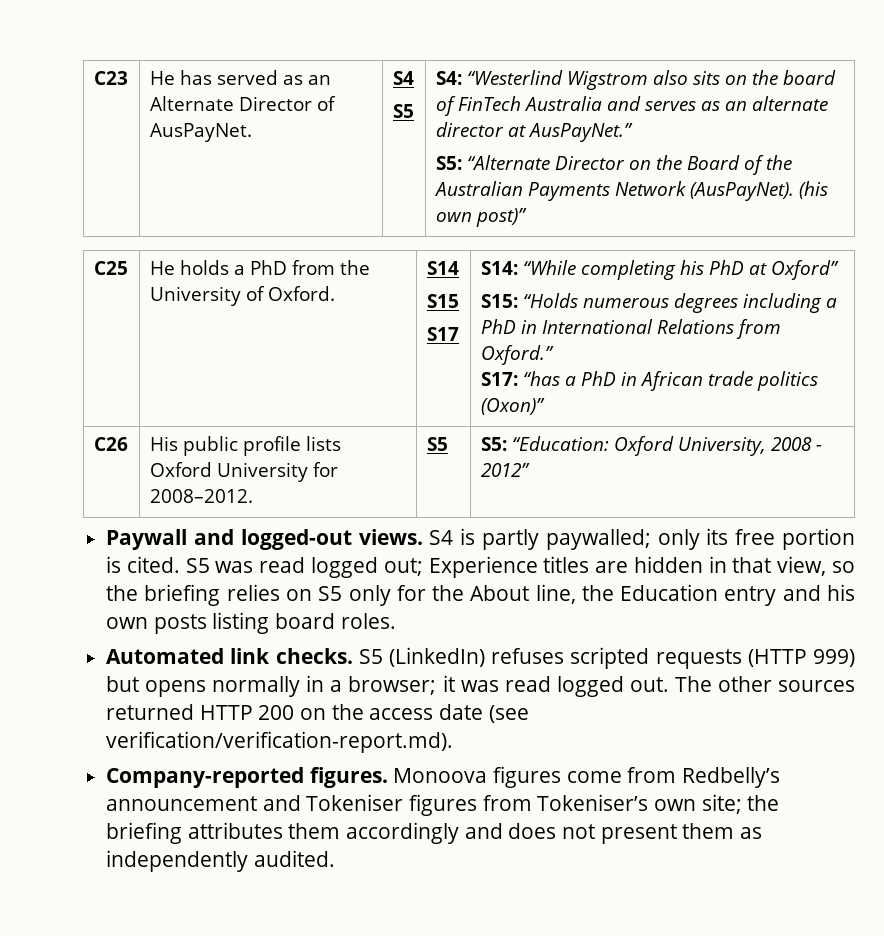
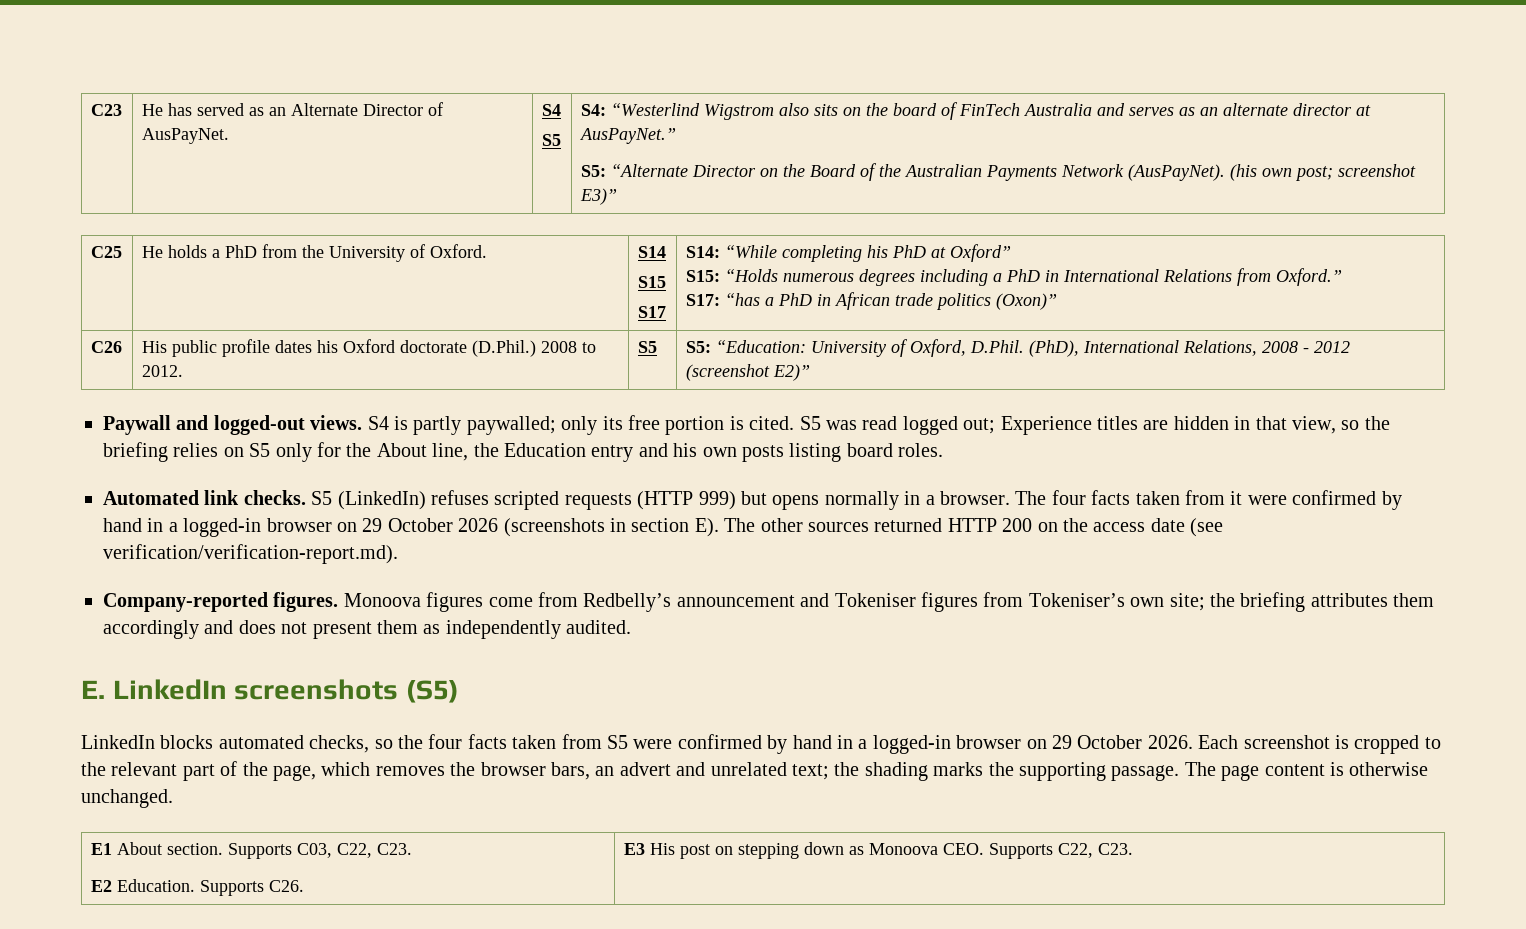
- (his own post)”
+ (his own post; screenshot E3)”
- C26 | His public profile lists Oxford University for 2008–2012. | S5 | S5: “Education: Oxford University, 2008 - 2012”
+ C26 | His public profile dates his Oxford doctorate (D.Phil.) 2008 to 2012. | S5 | S5: “Education: University of Oxford, D.Phil. (PhD), International Relations, 2008 - 2012 (screenshot E2)”
- S5 (LinkedIn) refuses scripted requests (HTTP 999) but opens normally in a browser; it was read logged out. The other sources returned HTTP 200 on the access date (see verification/verification-report.md).
+ S5 (LinkedIn) refuses scripted requests (HTTP 999) but opens normally in a browser. The four facts taken from it were confirmed by hand in a logged-in browser on 29 October 2026 (screenshots in section E). The other sources returned HTTP 200 on the access date (see verification/verification-report.md).
+ E. LinkedIn screenshots (S5)
+ LinkedIn blocks automated checks, so the four facts taken from S5 were confirmed by hand in a logged-in browser on 29 October 2026. Each screenshot is cropped to the relevant part of the page, which removes the browser bars, an advert and unrelated text; the shading marks the supporting passage. The page content is otherwise unchanged.
+ E1 About section. Supports C03, C22, C23.
+ E2 Education. Supports C26. | E3 His post on stepping down as Monoova CEO. Supports C22, C23.

